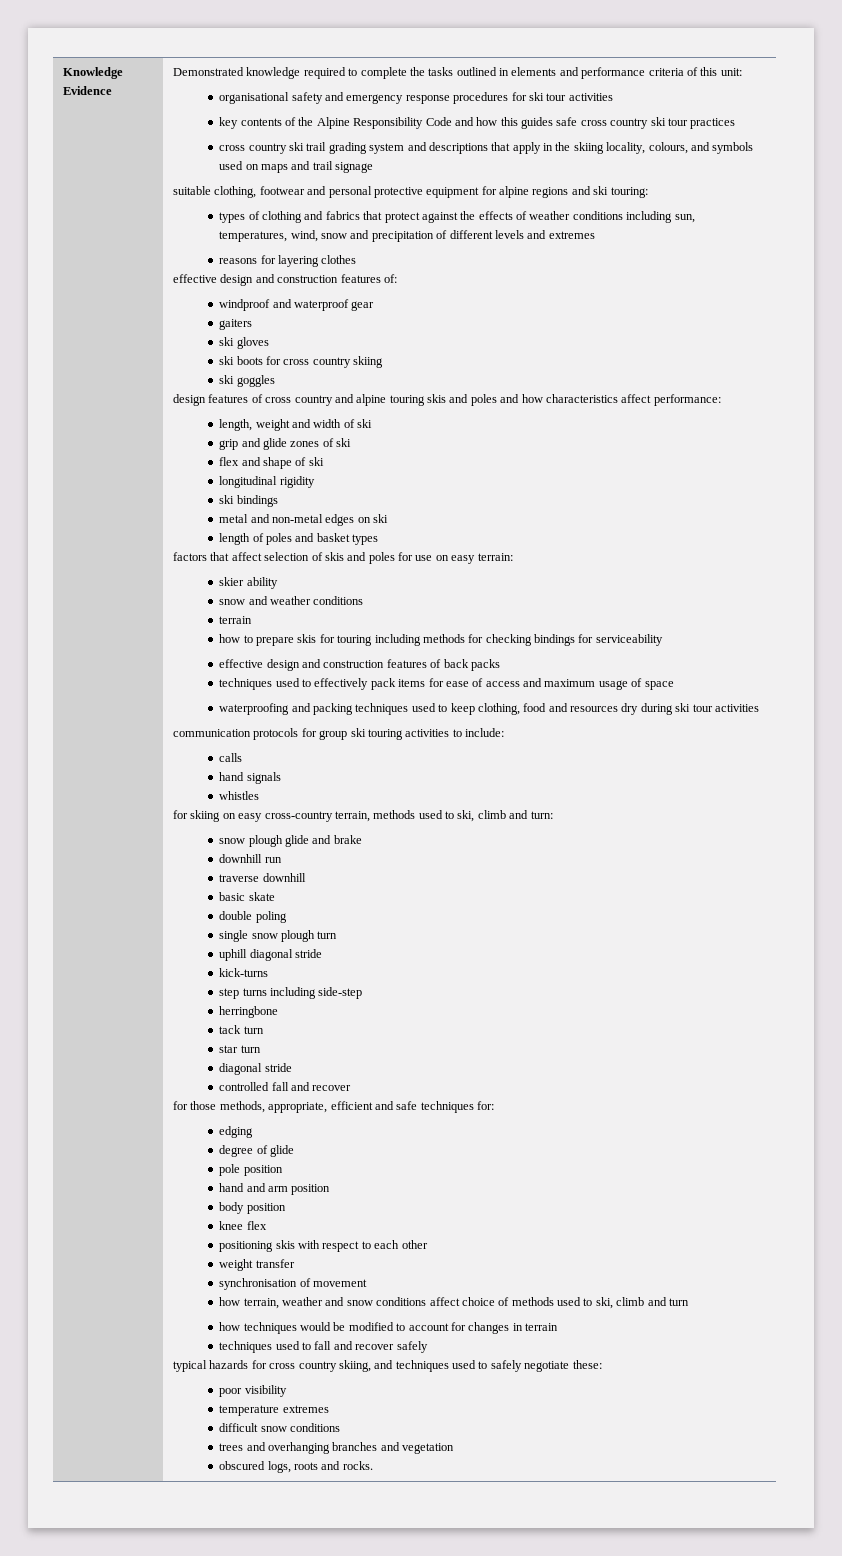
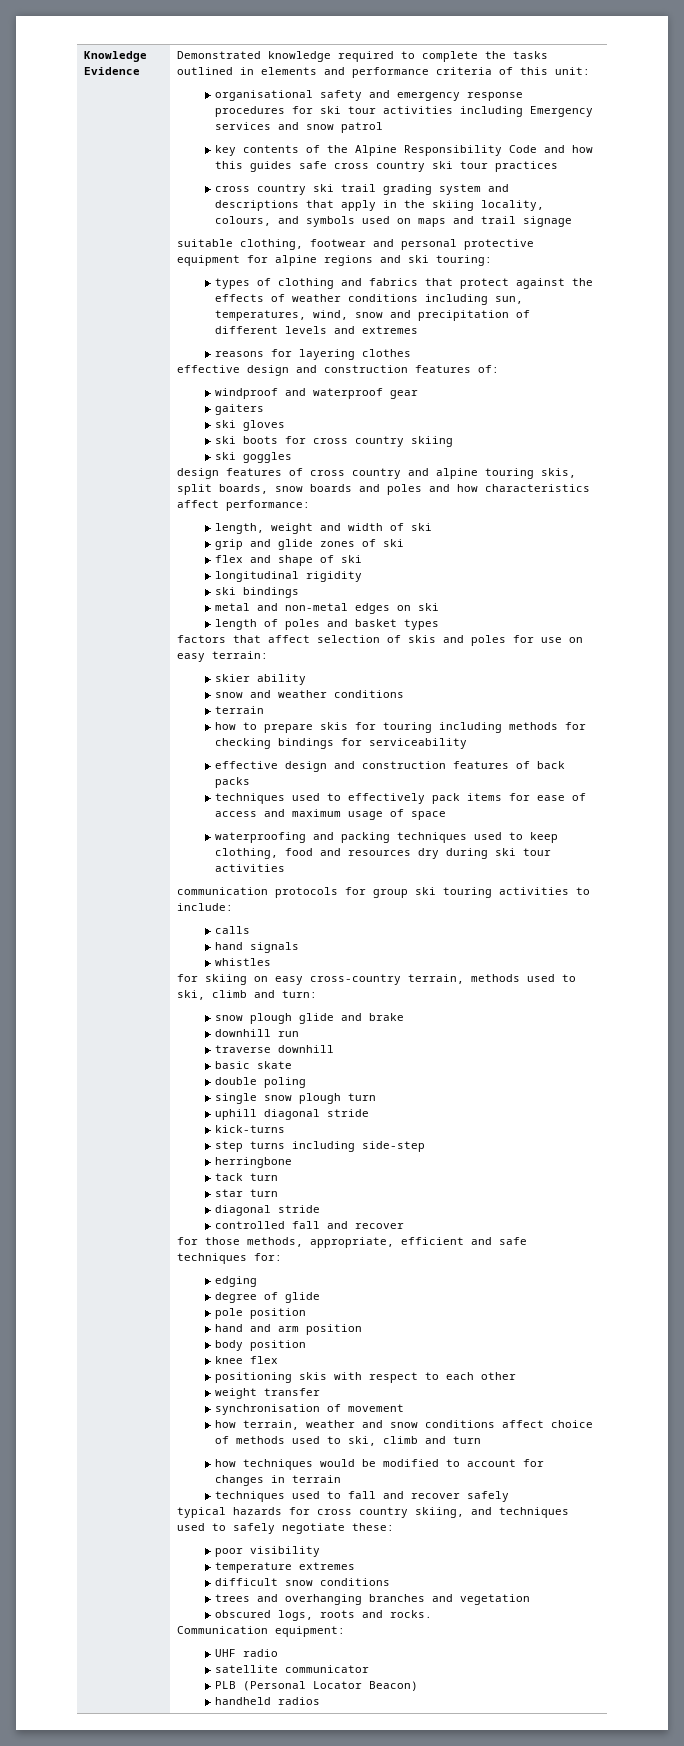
- organisational safety and emergency response procedures for ski tour activities
+ organisational safety and emergency response procedures for ski tour activities including Emergency services and snow patrol
- design features of cross country and alpine touring skis and poles and how characteristics affect performance:
+ design features of cross country and alpine touring skis, split boards, snow boards and poles and how characteristics affect performance:
+ Communication equipment:
+ UHF radio
+ satellite communicator
+ PLB (Personal Locator Beacon)
+ handheld radios

